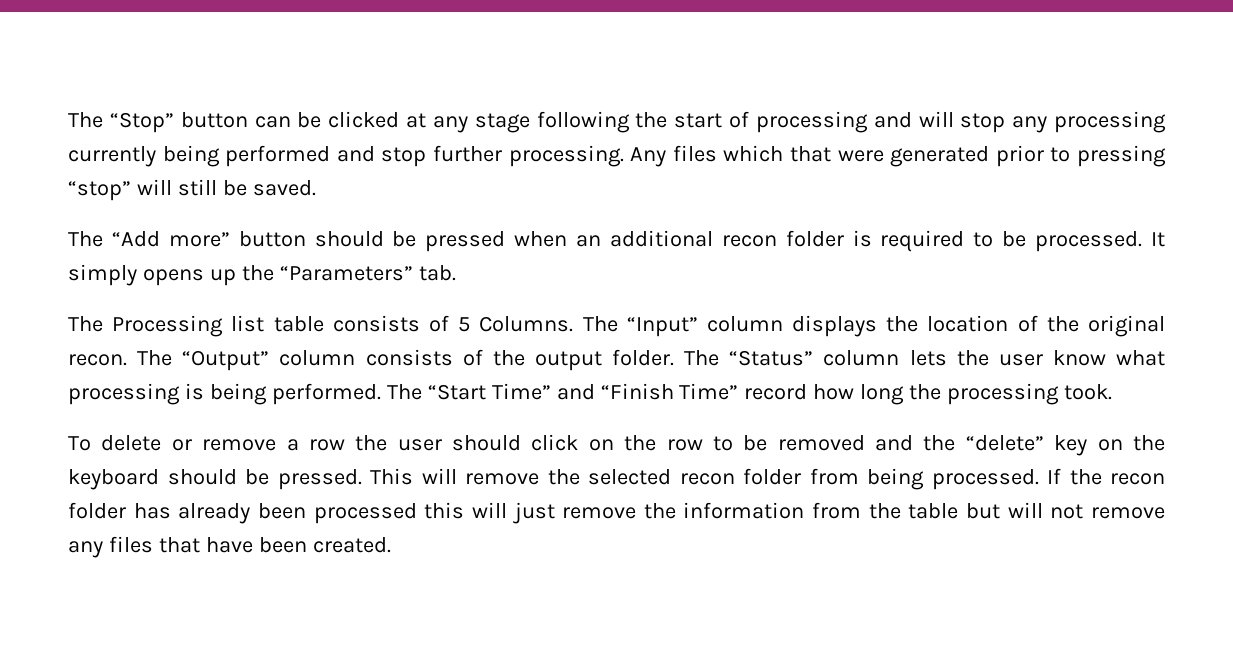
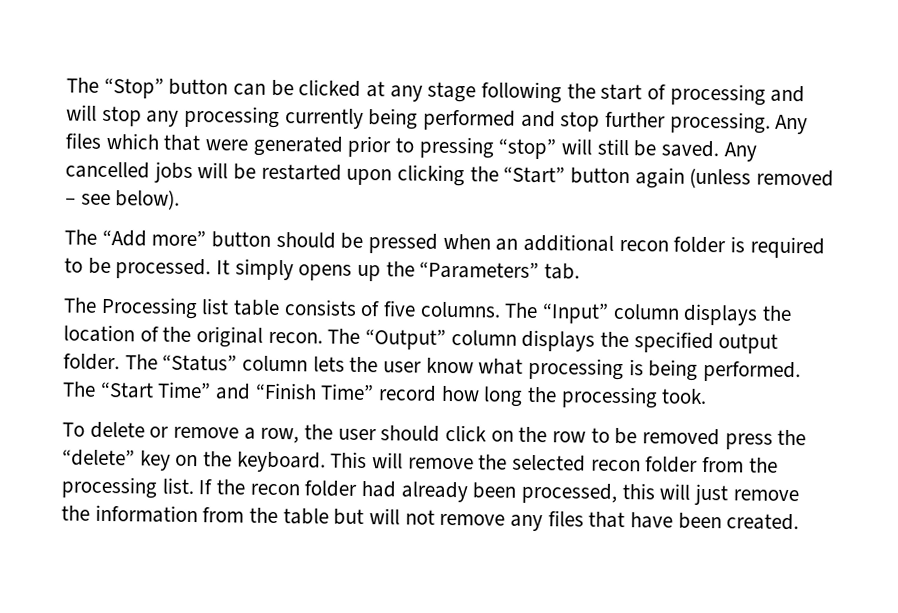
+ Any cancelled jobs will be restarted upon clicking the “Start” button again (unless removed – see below).
- The Processing list table consists of 5 Columns.
+ The Processing list table consists of five columns.
- The “Output” column consists of the output folder.
+ The “Output” column displays the specified output folder.
- To delete or remove a row the user should click on the row to be removed and the “delete” key on the keyboard should be pressed.
+ To delete or remove a row, the user should click on the row to be removed press the “delete” key on the keyboard.
- This will remove the selected recon folder from being processed.
+ This will remove the selected recon folder from the processing list.
- If the recon folder has already been processed this will just remove the information from the table but will not remove any files that have been created.
+ If the recon folder had already been processed, this will just remove the information from the table but will not remove any files that have been created.

